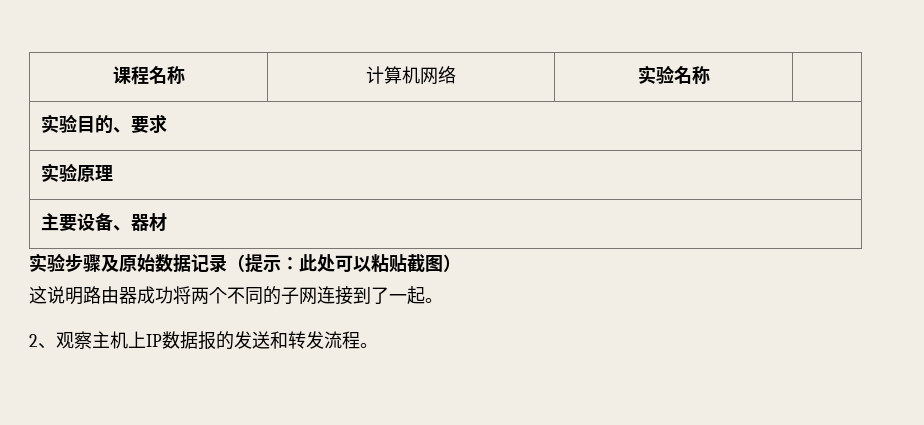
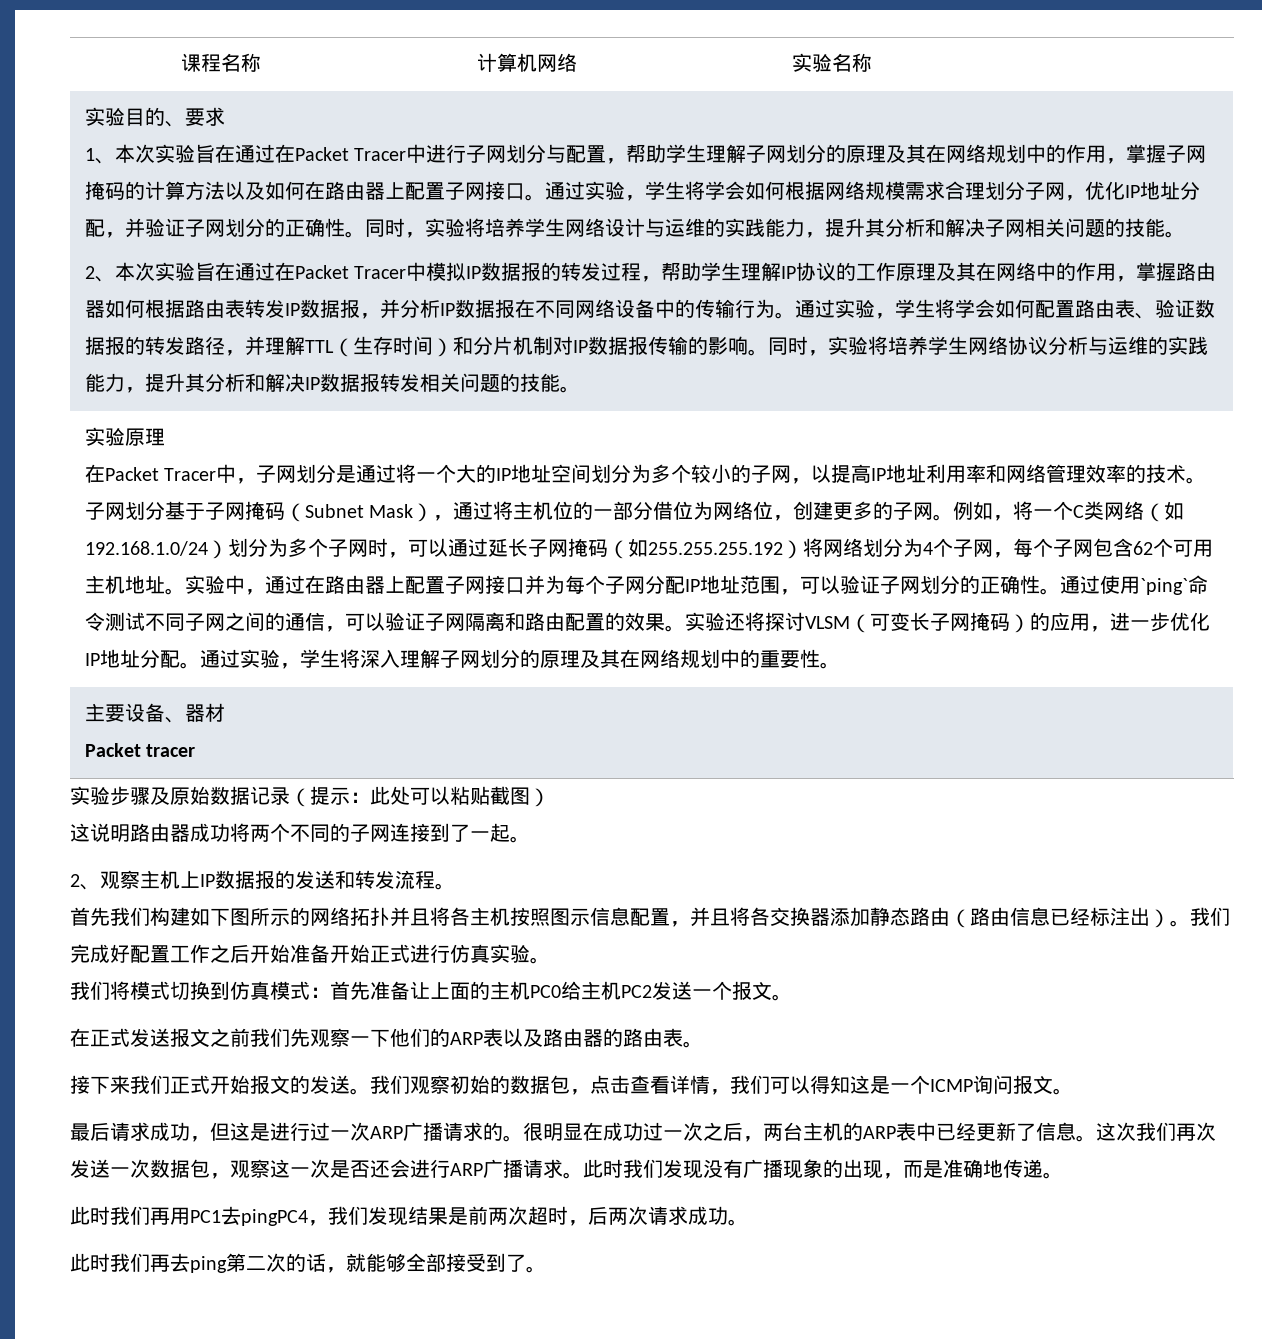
+ 1、本次实验旨在通过在Packet Tracer中进行子网划分与配置，帮助学生理解子网划分的原理及其在网络规划中的作用，掌握子网掩码的计算方法以及如何在路由器上配置子网接口。通过实验，学生将学会如何根据网络规模需求合理划分子网，优化IP地址分配，并验证子网划分的正确性。同时，实验将培养学生网络设计与运维的实践能力，提升其分析和解决子网相关问题的技能。
+ 2、本次实验旨在通过在Packet Tracer中模拟IP数据报的转发过程，帮助学生理解IP协议的工作原理及其在网络中的作用，掌握路由器如何根据路由表转发IP数据报，并分析IP数据报在不同网络设备中的传输行为。通过实验，学生将学会如何配置路由表、验证数据报的转发路径，并理解TTL（生存时间）和分片机制对IP数据报传输的影响。同时，实验将培养学生网络协议分析与运维的实践能力，提升其分析和解决IP数据报转发相关问题的技能。
  实验原理
+ 在Packet Tracer中，子网划分是通过将一个大的IP地址空间划分为多个较小的子网，以提高IP地址利用率和网络管理效率的技术。子网划分基于子网掩码（Subnet Mask），通过将主机位的一部分借位为网络位，创建更多的子网。例如，将一个C类网络（如192.168.1.0/24）划分为多个子网时，可以通过延长子网掩码（如255.255.255.192）将网络划分为4个子网，每个子网包含62个可用主机地址。实验中，通过在路由器上配置子网接口并为每个子网分配IP地址范围，可以验证子网划分的正确性。通过使用`ping`命令测试不同子网之间的通信，可以验证子网隔离和路由配置的效果。实验还将探讨VLSM（可变长子网掩码）的应用，进一步优化IP地址分配。通过实验，学生将深入理解子网划分的原理及其在网络规划中的重要性。
  主要设备、器材
+ Packet tracer
+ 首先我们构建如下图所示的网络拓扑并且将各主机按照图示信息配置，并且将各交换器添加静态路由（路由信息已经标注出）。我们完成好配置工作之后开始准备开始正式进行仿真实验。
+ 我们将模式切换到仿真模式：首先准备让上面的主机PC0给主机PC2发送一个报文。
+ 在正式发送报文之前我们先观察一下他们的ARP表以及路由器的路由表。
+ 接下来我们正式开始报文的发送。我们观察初始的数据包，点击查看详情，我们可以得知这是一个ICMP询问报文。
+ 最后请求成功，但这是进行过一次ARP广播请求的。很明显在成功过一次之后，两台主机的ARP表中已经更新了信息。这次我们再次发送一次数据包，观察这一次是否还会进行ARP广播请求。此时我们发现没有广播现象的出现，而是准确地传递。
+ 此时我们再用PC1去pingPC4，我们发现结果是前两次超时，后两次请求成功。
+ 此时我们再去ping第二次的话，就能够全部接受到了。

